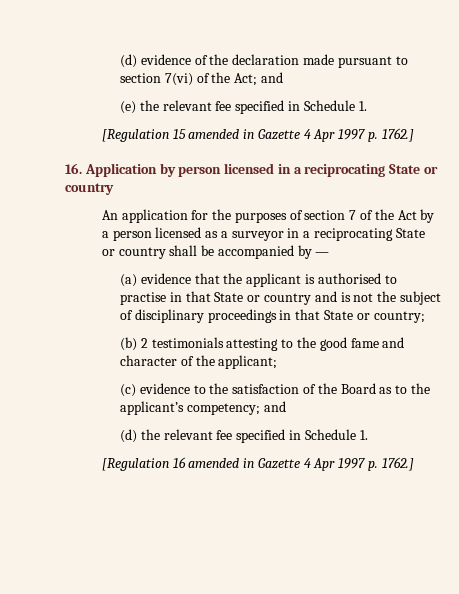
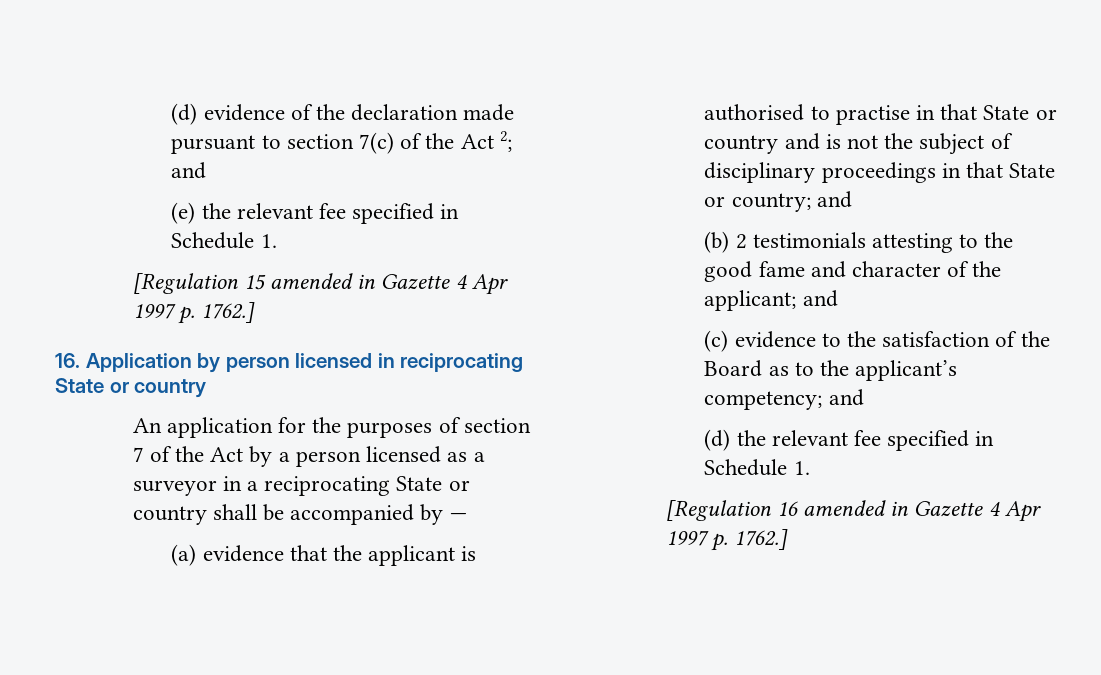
- (d) evidence of the declaration made pursuant to section 7(vi) of the Act; and
+ (d) evidence of the declaration made pursuant to section 7(c) of the Act 2; and
- 16. Application by person licensed in a reciprocating State or country
+ 16. Application by person licensed in reciprocating State or country
- (a) evidence that the applicant is authorised to practise in that State or country and is not the subject of disciplinary proceedings in that State or country;
+ (a) evidence that the applicant is authorised to practise in that State or country and is not the subject of disciplinary proceedings in that State or country; and
- (b) 2 testimonials attesting to the good fame and character of the applicant;
+ (b) 2 testimonials attesting to the good fame and character of the applicant; and

